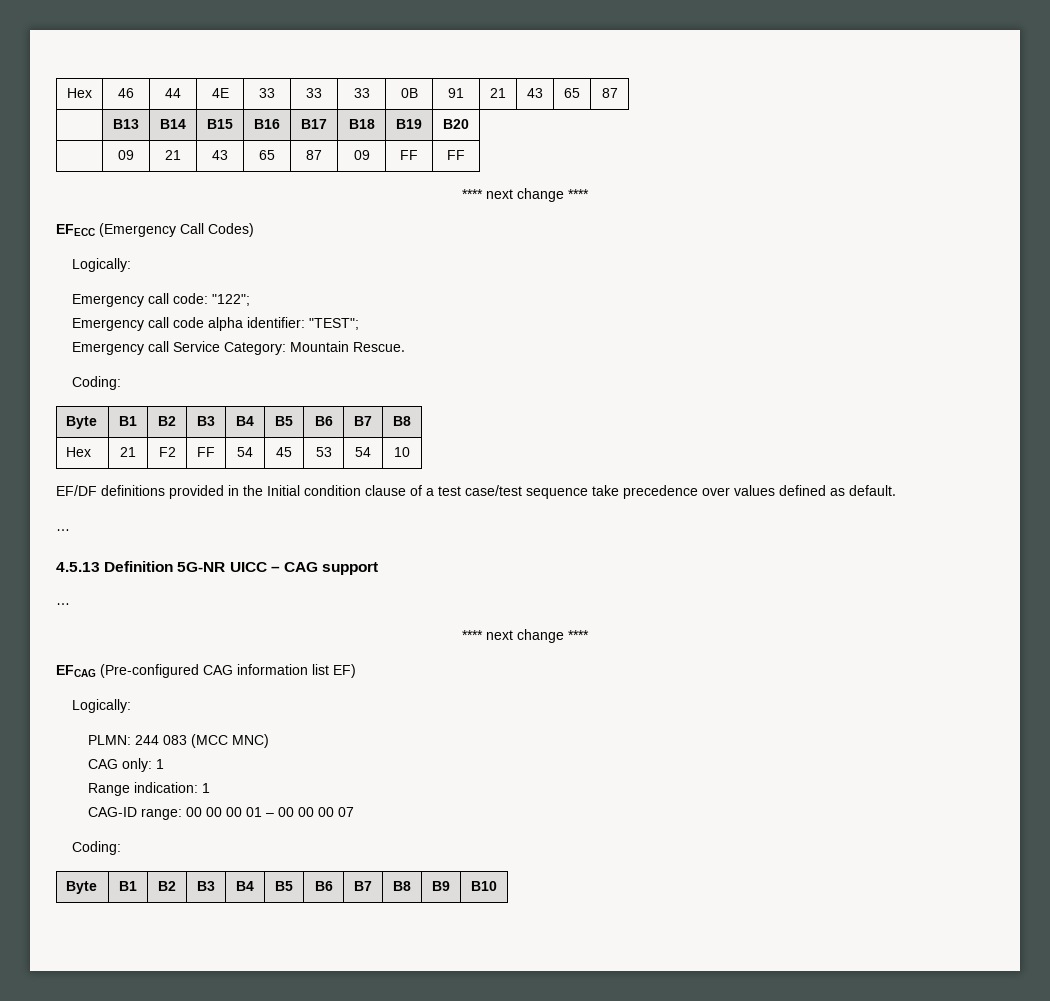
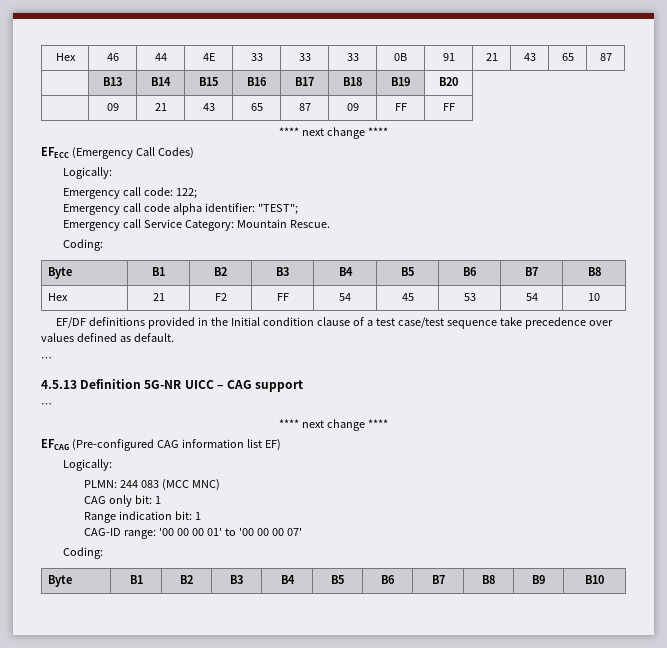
- Emergency call code: "122";
+ Emergency call code: 122;
- CAG only: 1
+ CAG only bit: 1
- Range indication: 1
+ Range indication bit: 1
- CAG-ID range: 00 00 00 01 – 00 00 00 07
+ CAG-ID range: '00 00 00 01' to '00 00 00 07'

